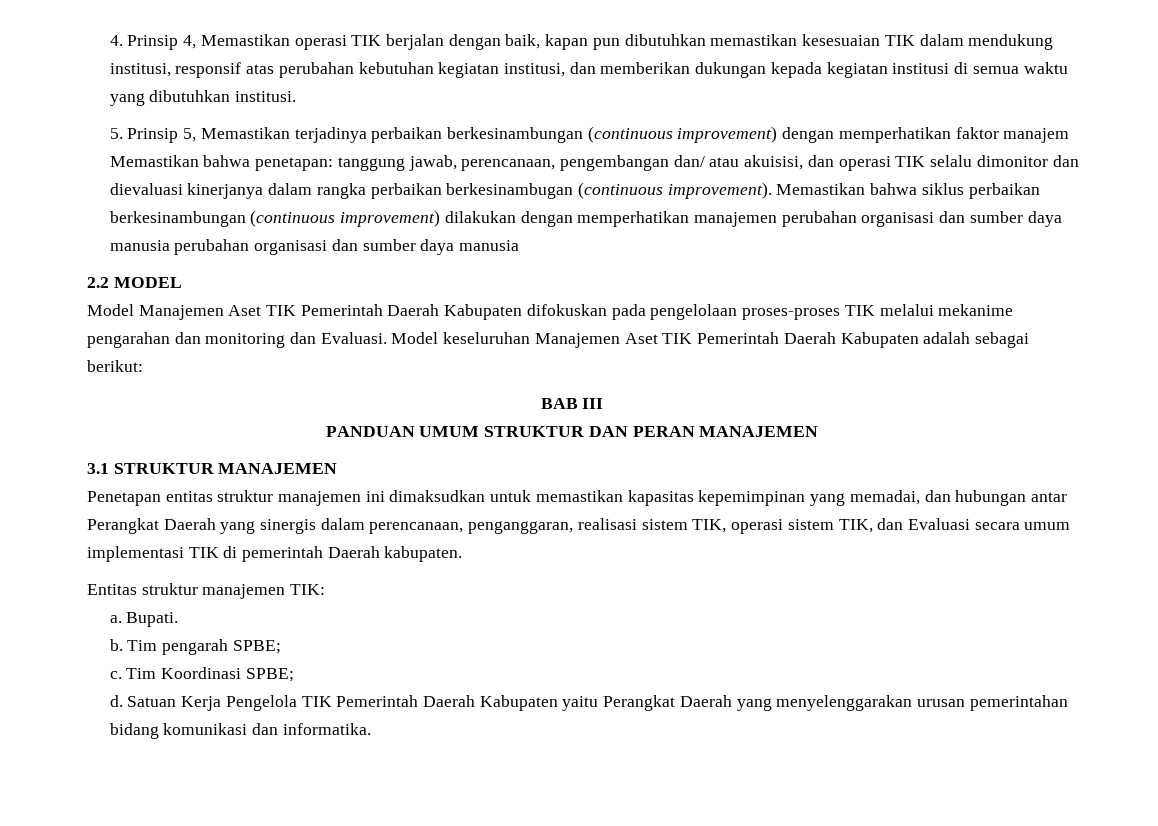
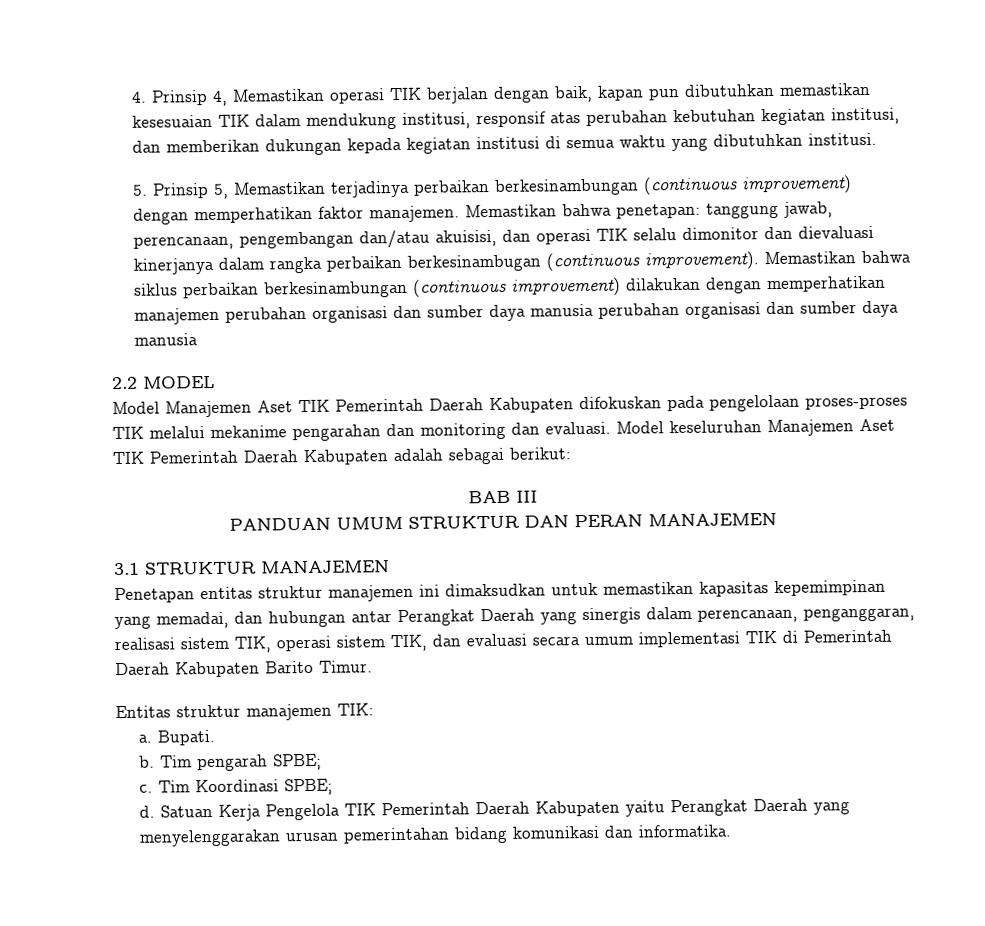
- 5. Prinsip 5, Memastikan terjadinya perbaikan berkesinambungan (continuous improvement) dengan memperhatikan faktor manajem Memastikan bahwa penetapan: tanggung jawab, perencanaan, pengembangan dan/ atau akuisisi, dan operasi TIK selalu dimonitor dan dievaluasi kinerjanya dalam rangka perbaikan berkesinambugan (continuous improvement).
+ 5. Prinsip 5, Memastikan terjadinya perbaikan berkesinambungan (continuous improvement) dengan memperhatikan faktor manajemen. Memastikan bahwa penetapan: tanggung jawab, perencanaan, pengembangan dan/atau akuisisi, dan operasi TIK selalu dimonitor dan dievaluasi kinerjanya dalam rangka perbaikan berkesinambugan (continuous improvement).
- Model Manajemen Aset TIK Pemerintah Daerah Kabupaten difokuskan pada pengelolaan proses-proses TIK melalui mekanime pengarahan dan monitoring dan Evaluasi.
+ Model Manajemen Aset TIK Pemerintah Daerah Kabupaten difokuskan pada pengelolaan proses-proses TIK melalui mekanime pengarahan dan monitoring dan evaluasi.
- Penetapan entitas struktur manajemen ini dimaksudkan untuk memastikan kapasitas kepemimpinan yang memadai, dan hubungan antar Perangkat Daerah yang sinergis dalam perencanaan, penganggaran, realisasi sistem TIK, operasi sistem TIK, dan Evaluasi secara umum implementasi TIK di pemerintah Daerah kabupaten.
+ Penetapan entitas struktur manajemen ini dimaksudkan untuk memastikan kapasitas kepemimpinan yang memadai, dan hubungan antar Perangkat Daerah yang sinergis dalam perencanaan, penganggaran, realisasi sistem TIK, operasi sistem TIK, dan evaluasi secara umum implementasi TIK di Pemerintah Daerah Kabupaten Barito Timur.

